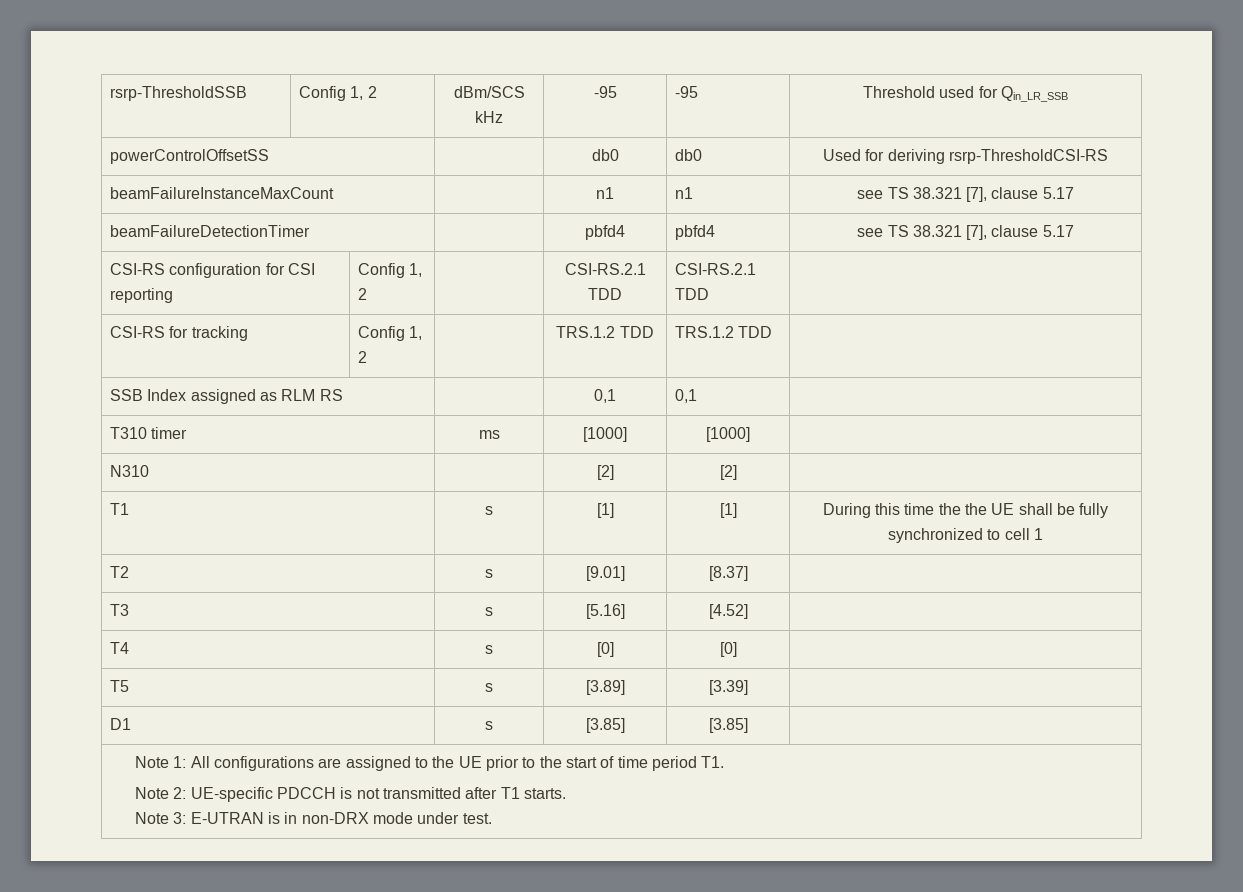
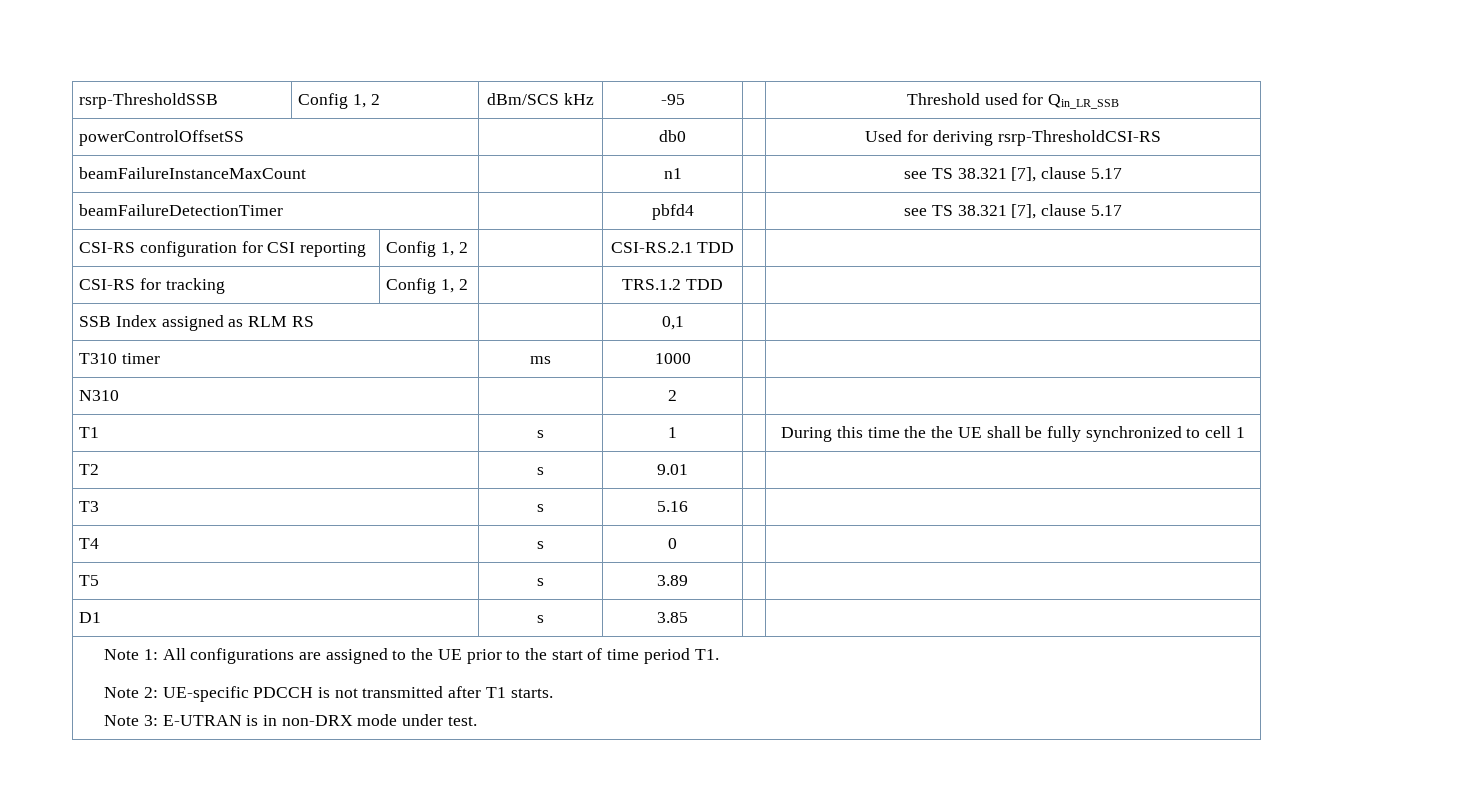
- rsrp-ThresholdSSB | Config 1, 2 | dBm/SCS kHz | -95 | -95 | Threshold used for Qin_LR_SSB
+ rsrp-ThresholdSSB | Config 1, 2 | dBm/SCS kHz | -95 | | Threshold used for Qin_LR_SSB
- powerControlOffsetSS | | db0 | db0 | Used for deriving rsrp-ThresholdCSI-RS
+ powerControlOffsetSS | | db0 | | Used for deriving rsrp-ThresholdCSI-RS
- beamFailureInstanceMaxCount | | n1 | n1 | see TS 38.321 [7], clause 5.17
+ beamFailureInstanceMaxCount | | n1 | | see TS 38.321 [7], clause 5.17
- beamFailureDetectionTimer | | pbfd4 | pbfd4 | see TS 38.321 [7], clause 5.17
+ beamFailureDetectionTimer | | pbfd4 | | see TS 38.321 [7], clause 5.17
- CSI-RS configuration for CSI reporting | Config 1, 2 | | CSI-RS.2.1 TDD | CSI-RS.2.1 TDD |
+ CSI-RS configuration for CSI reporting | Config 1, 2 | | CSI-RS.2.1 TDD | |
- CSI-RS for tracking | Config 1, 2 | | TRS.1.2 TDD | TRS.1.2 TDD |
+ CSI-RS for tracking | Config 1, 2 | | TRS.1.2 TDD | |
- SSB Index assigned as RLM RS | | 0,1 | 0,1 |
+ SSB Index assigned as RLM RS | | 0,1 | |
- T310 timer | ms | [1000] | [1000] |
+ T310 timer | ms | 1000 | |
- N310 | | [2] | [2] |
+ N310 | | 2 | |
- T1 | s | [1] | [1] | During this time the the UE shall be fully synchronized to cell 1
+ T1 | s | 1 | | During this time the the UE shall be fully synchronized to cell 1
- T2 | s | [9.01] | [8.37] |
+ T2 | s | 9.01 | |
- T3 | s | [5.16] | [4.52] |
+ T3 | s | 5.16 | |
- T4 | s | [0] | [0] |
+ T4 | s | 0 | |
- T5 | s | [3.89] | [3.39] |
+ T5 | s | 3.89 | |
- D1 | s | [3.85] | [3.85] |
+ D1 | s | 3.85 | |

